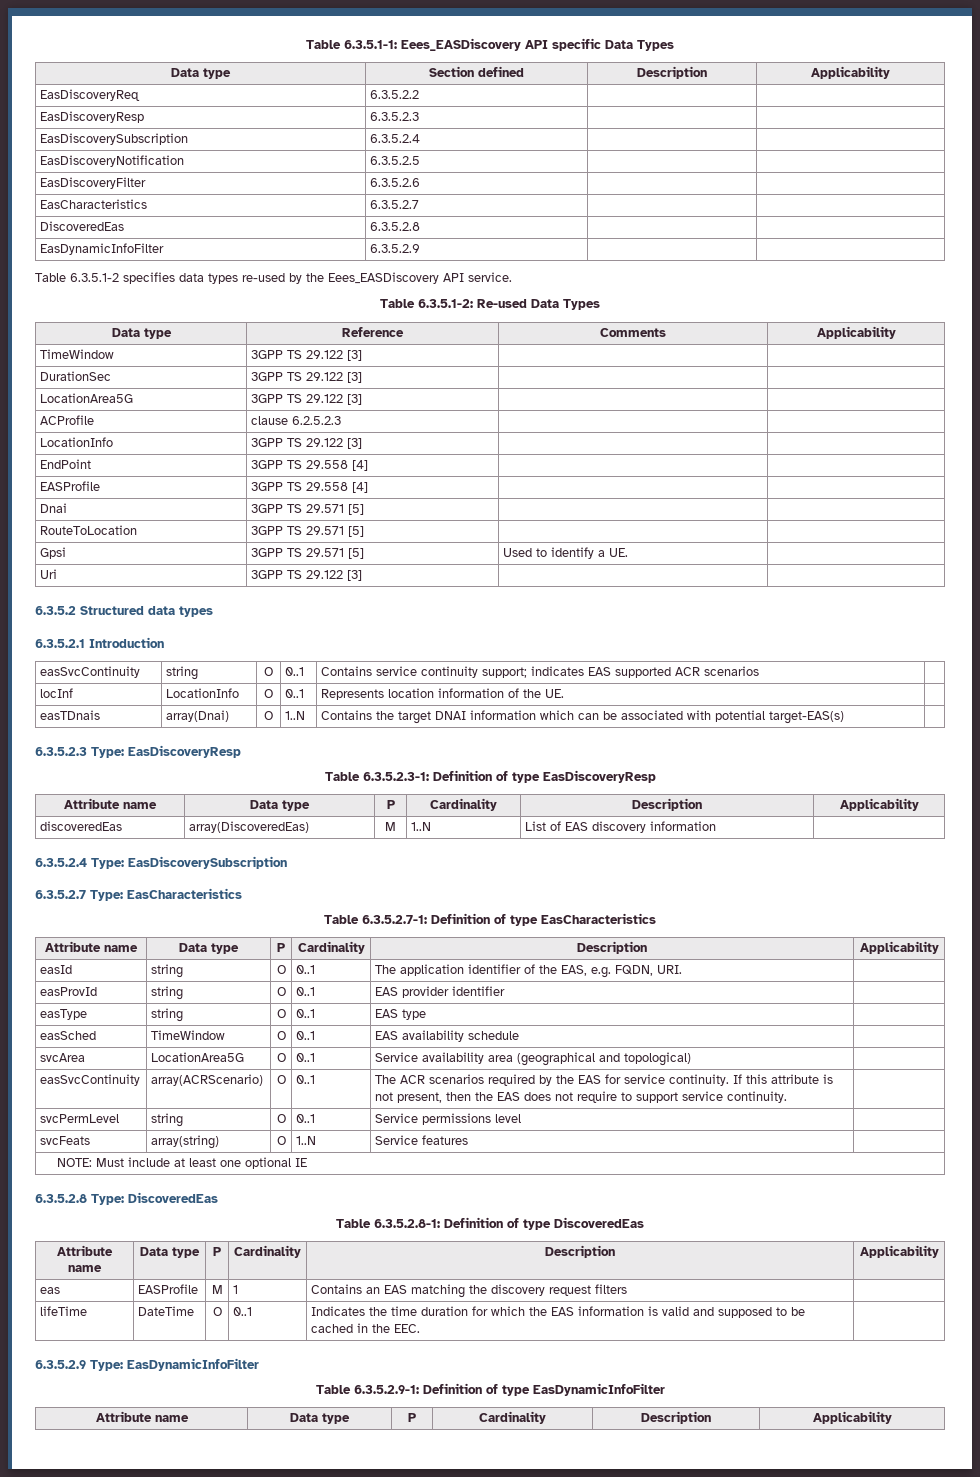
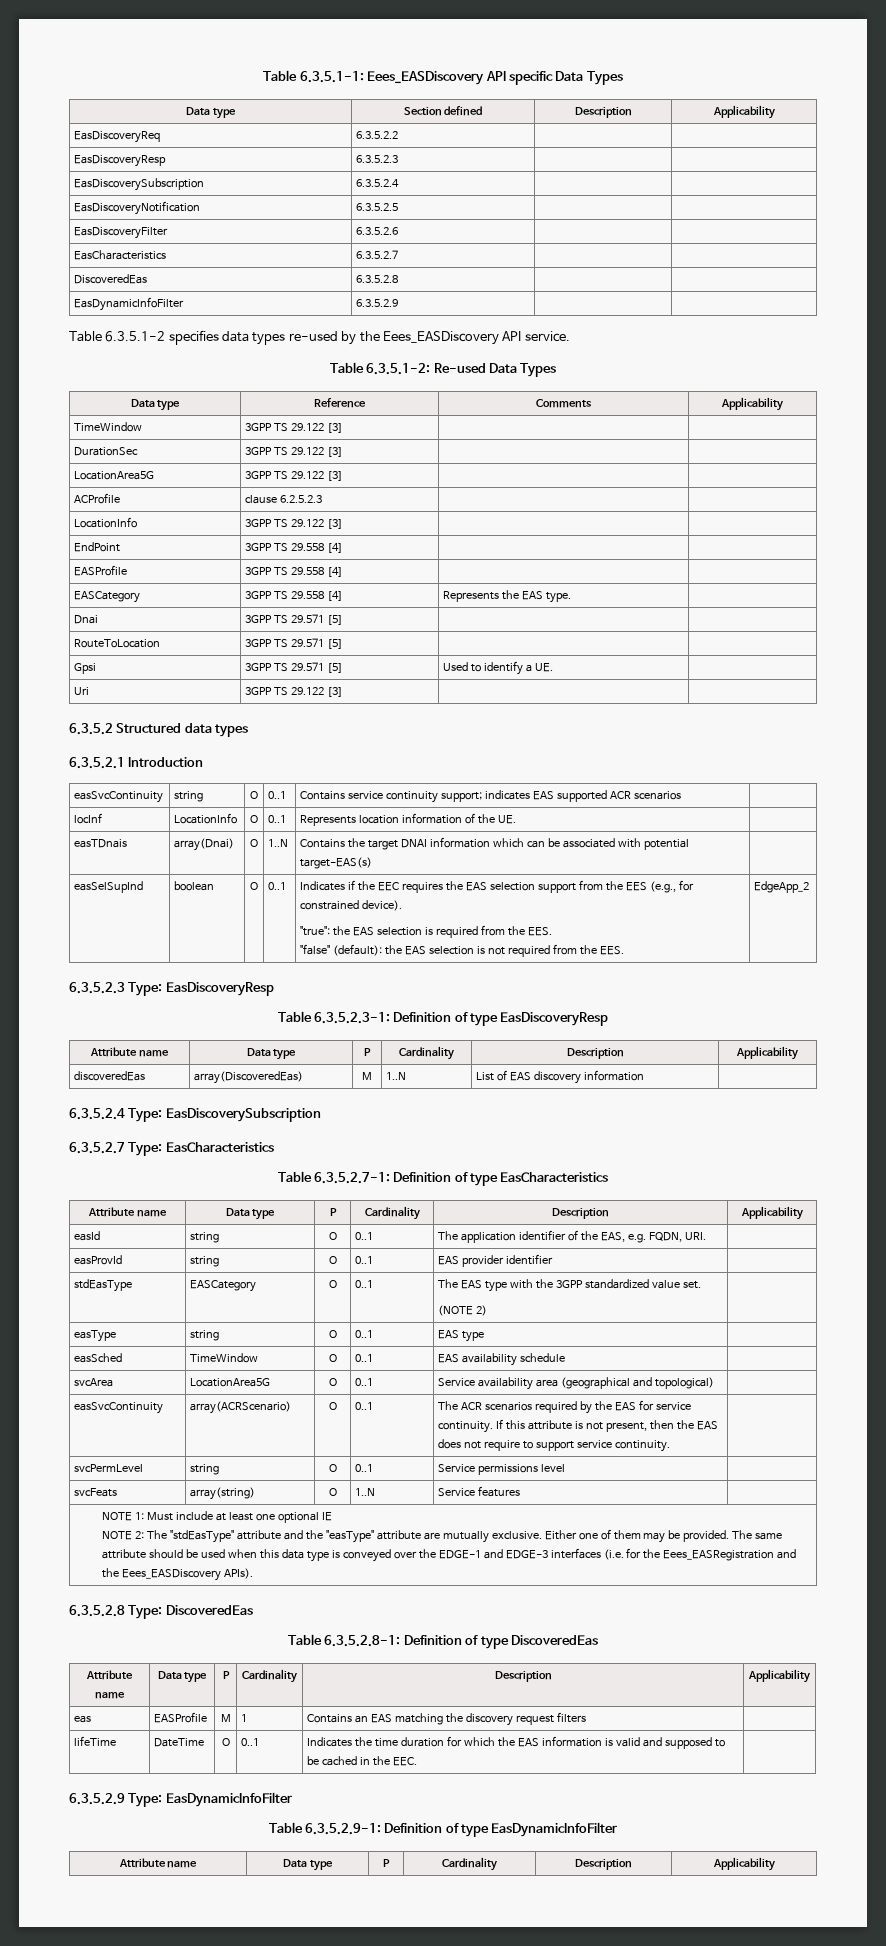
+ EASCategory | 3GPP TS 29.558 [4] | Represents the EAS type. |
+ easSelSupInd | boolean | O | 0..1 | Indicates if the EEC requires the EAS selection support from the EES (e.g., for constrained device).
+ "true": the EAS selection is required from the EES.
+ "false" (default): the EAS selection is not required from the EES. | EdgeApp_2
+ stdEasType | EASCategory | O | 0..1 | The EAS type with the 3GPP standardized value set.
+ (NOTE 2) |
- NOTE: Must include at least one optional IE
+ NOTE 1: Must include at least one optional IE
+ NOTE 2: The "stdEasType" attribute and the "easType" attribute are mutually exclusive. Either one of them may be provided. The same attribute should be used when this data type is conveyed over the EDGE-1 and EDGE-3 interfaces (i.e. for the Eees_EASRegistration and the Eees_EASDiscovery APIs).

